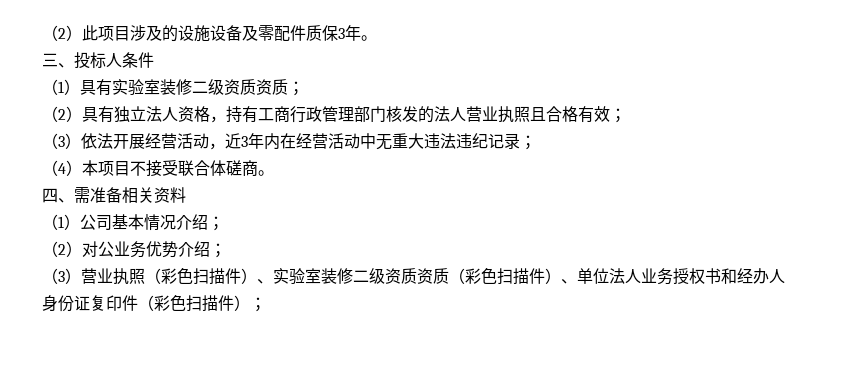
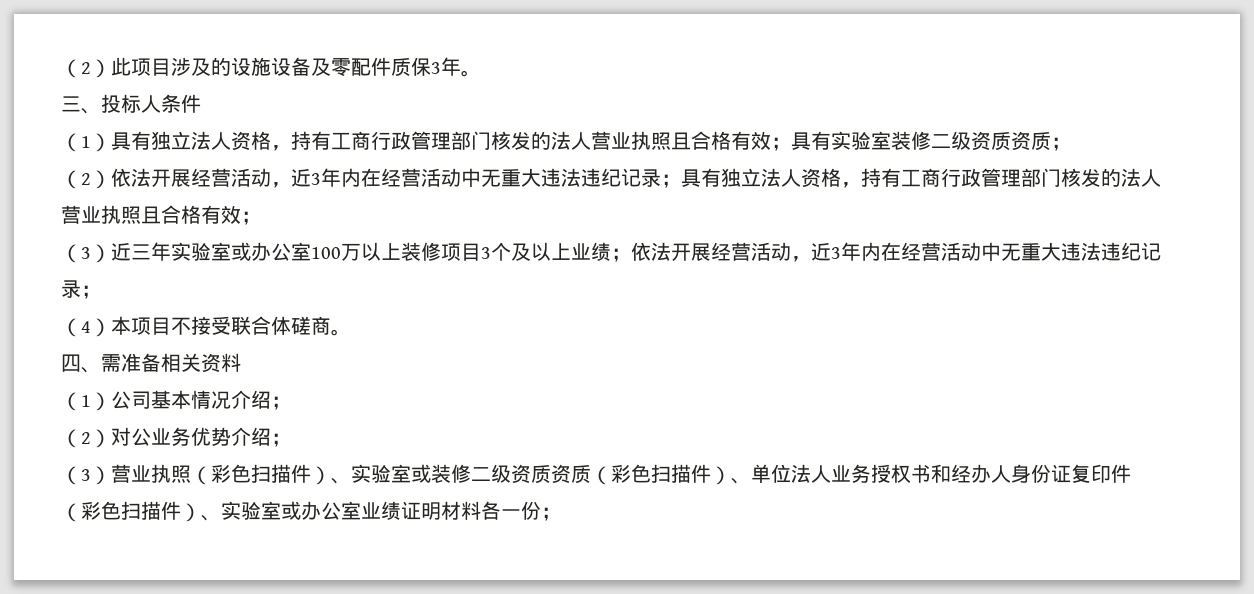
- （1）具有实验室装修二级资质资质；
+ （1）具有独立法人资格，持有工商行政管理部门核发的法人营业执照且合格有效；具有实验室装修二级资质资质；
- （2）具有独立法人资格，持有工商行政管理部门核发的法人营业执照且合格有效；
+ （2）依法开展经营活动，近3年内在经营活动中无重大违法违纪记录；具有独立法人资格，持有工商行政管理部门核发的法人营业执照且合格有效；
- （3）依法开展经营活动，近3年内在经营活动中无重大违法违纪记录；
+ （3）近三年实验室或办公室100万以上装修项目3个及以上业绩；依法开展经营活动，近3年内在经营活动中无重大违法违纪记录；
- （3）营业执照（彩色扫描件）、实验室装修二级资质资质（彩色扫描件）、单位法人业务授权书和经办人身份证复印件（彩色扫描件）；
+ （3）营业执照（彩色扫描件）、实验室或装修二级资质资质（彩色扫描件）、单位法人业务授权书和经办人身份证复印件（彩色扫描件）、实验室或办公室业绩证明材料各一份；

